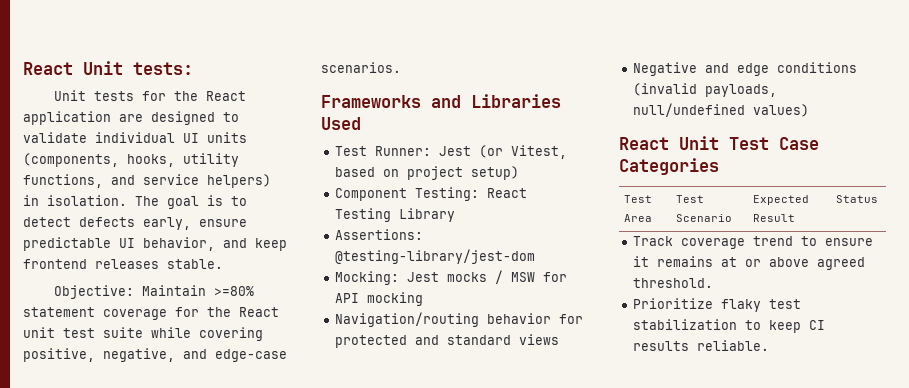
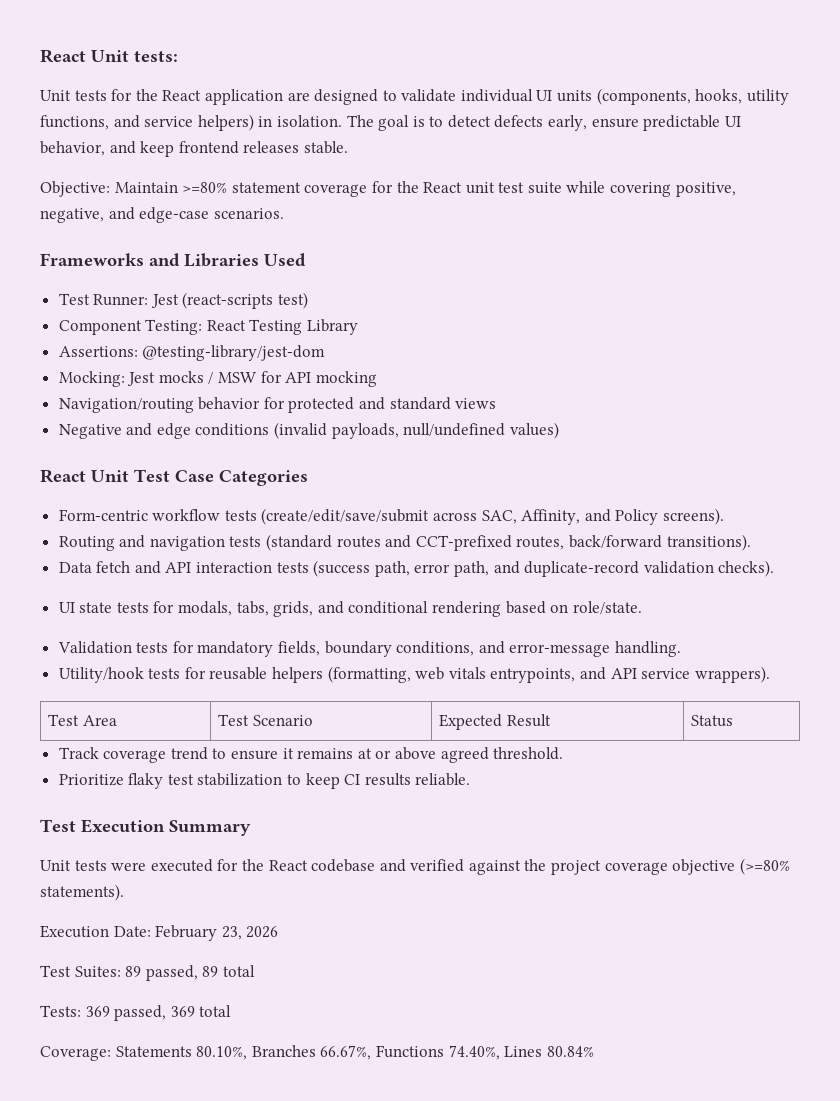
- Test Runner: Jest (or Vitest, based on project setup)
+ Test Runner: Jest (react-scripts test)
+ Form-centric workflow tests (create/edit/save/submit across SAC, Affinity, and Policy screens).
+ Routing and navigation tests (standard routes and CCT-prefixed routes, back/forward transitions).
+ Data fetch and API interaction tests (success path, error path, and duplicate-record validation checks).
+ UI state tests for modals, tabs, grids, and conditional rendering based on role/state.
+ Validation tests for mandatory fields, boundary conditions, and error-message handling.
+ Utility/hook tests for reusable helpers (formatting, web vitals entrypoints, and API service wrappers).
+ Test Execution Summary
+ Unit tests were executed for the React codebase and verified against the project coverage objective (>=80% statements).
+ Execution Date: February 23, 2026
+ Test Suites: 89 passed, 89 total
+ Tests: 369 passed, 369 total
+ Coverage: Statements 80.10%, Branches 66.67%, Functions 74.40%, Lines 80.84%

